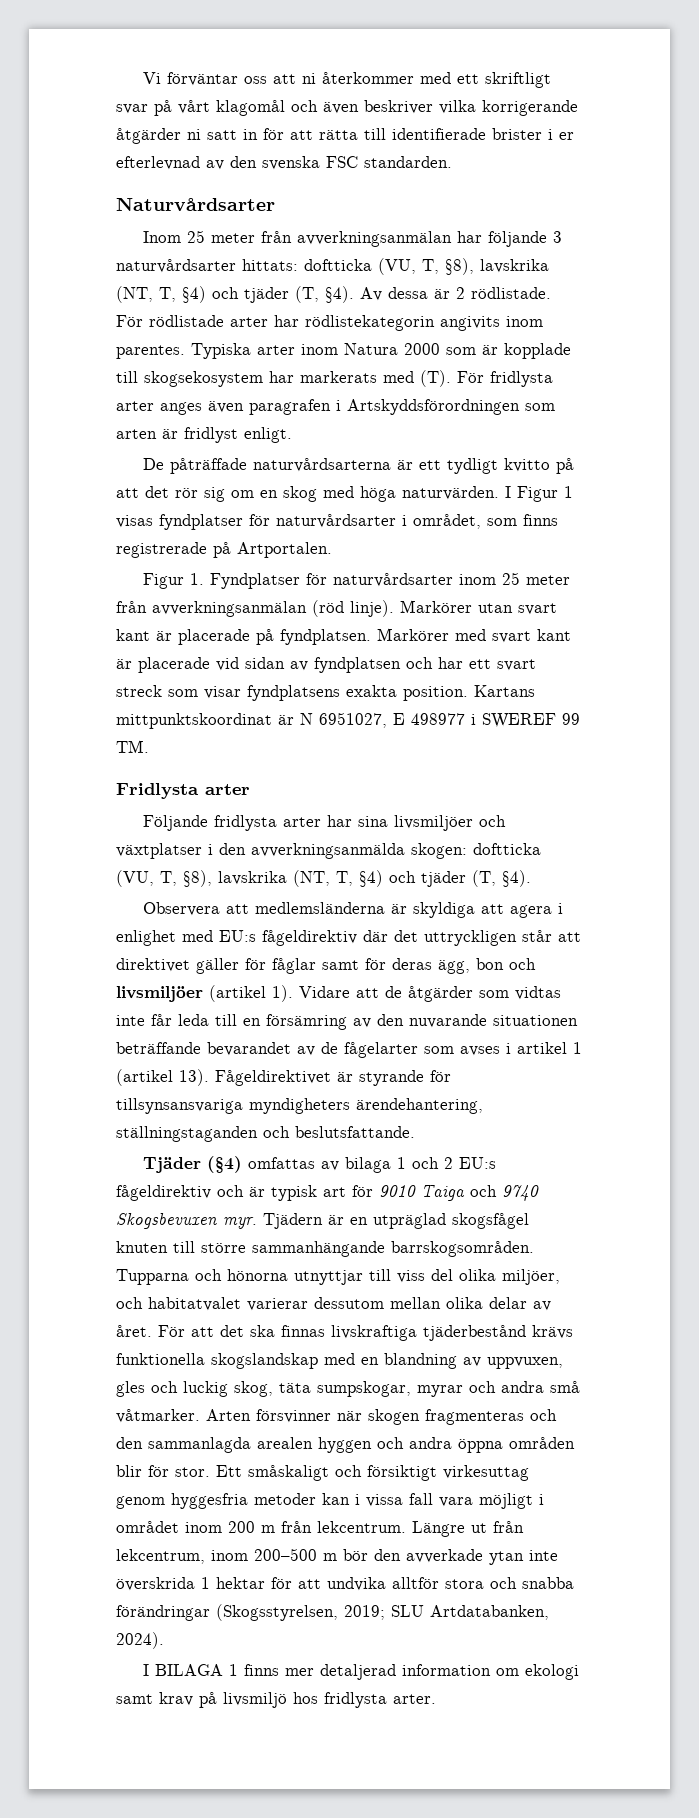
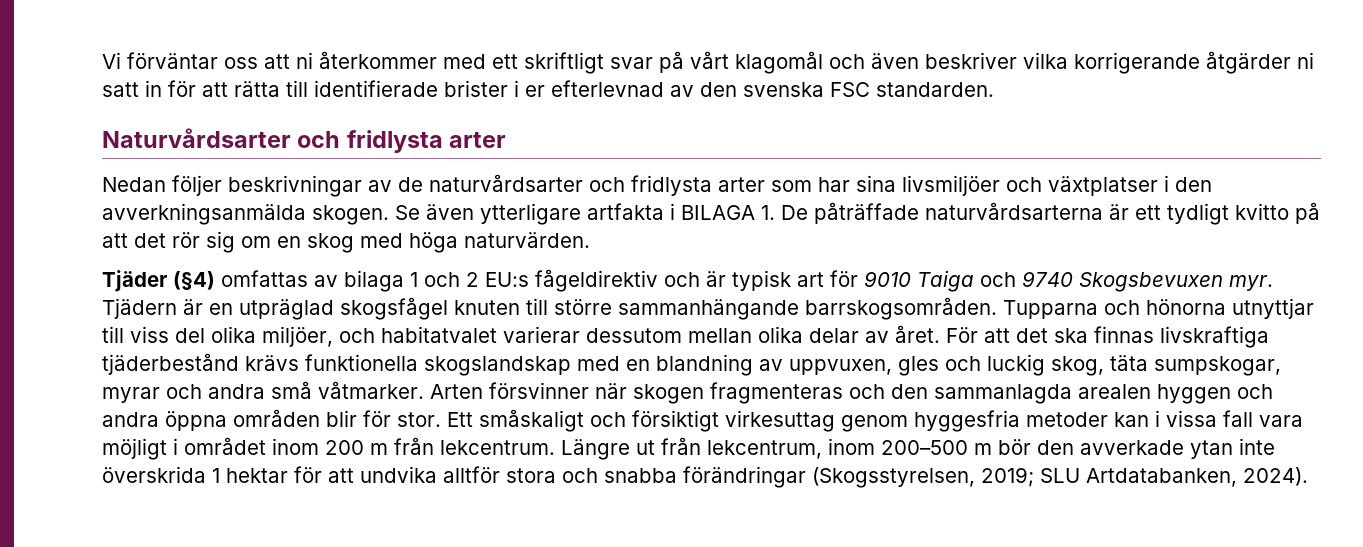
- Naturvårdsarter
- Inom 25 meter från avverkningsanmälan har följande 3 naturvårdsarter hittats: doftticka (VU, T, §8), lavskrika (NT, T, §4) och tjäder (T, §4). Av dessa är 2 rödlistade. För rödlistade arter har rödlistekategorin angivits inom parentes. Typiska arter inom Natura 2000 som är kopplade till skogsekosystem har markerats med (T). För fridlysta arter anges även paragrafen i Artskyddsförordningen som arten är fridlyst enligt.
- De påträffade naturvårdsarterna är ett tydligt kvitto på att det rör sig om en skog med höga naturvärden. I Figur 1 visas fyndplatser för naturvårdsarter i området, som finns registrerade på Artportalen.
- Figur 1. Fyndplatser för naturvårdsarter inom 25 meter från avverkningsanmälan (röd linje). Markörer utan svart kant är placerade på fyndplatsen. Markörer med svart kant är placerade vid sidan av fyndplatsen och har ett svart streck som visar fyndplatsens exakta position. Kartans mittpunktskoordinat är N 6951027, E 498977 i SWEREF 99 TM.
- Fridlysta arter
- Följande fridlysta arter har sina livsmiljöer och växtplatser i den avverkningsanmälda skogen: doftticka (VU, T, §8), lavskrika (NT, T, §4) och tjäder (T, §4).
- Observera att medlemsländerna är skyldiga att agera i enlighet med EU:s fågeldirektiv där det uttryckligen står att direktivet gäller för fåglar samt för deras ägg, bon och livsmiljöer (artikel 1). Vidare att de åtgärder som vidtas inte får leda till en försämring av den nuvarande situationen beträffande bevarandet av de fågelarter som avses i artikel 1 (artikel 13). Fågeldirektivet är styrande för tillsynsansvariga myndigheters ärendehantering, ställningstaganden och beslutsfattande.
+ Naturvårdsarter och fridlysta arter
+ Nedan följer beskrivningar av de naturvårdsarter och fridlysta arter som har sina livsmiljöer och växtplatser i den avverkningsanmälda skogen. Se även ytterligare artfakta i BILAGA 1. De påträffade naturvårdsarterna är ett tydligt kvitto på att det rör sig om en skog med höga naturvärden.
- I BILAGA 1 finns mer detaljerad information om ekologi samt krav på livsmiljö hos fridlysta arter.

